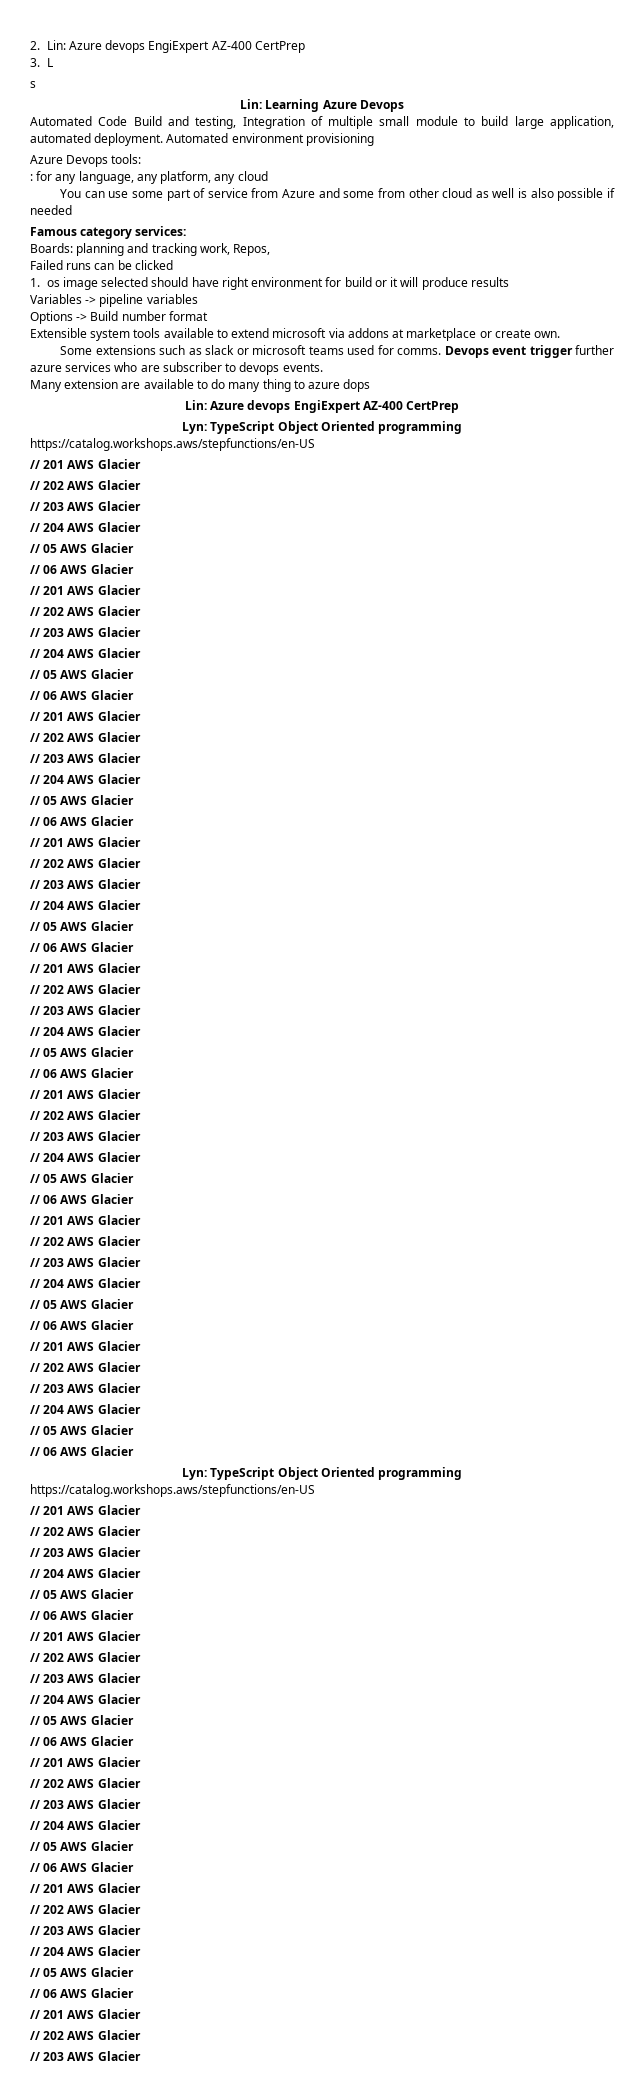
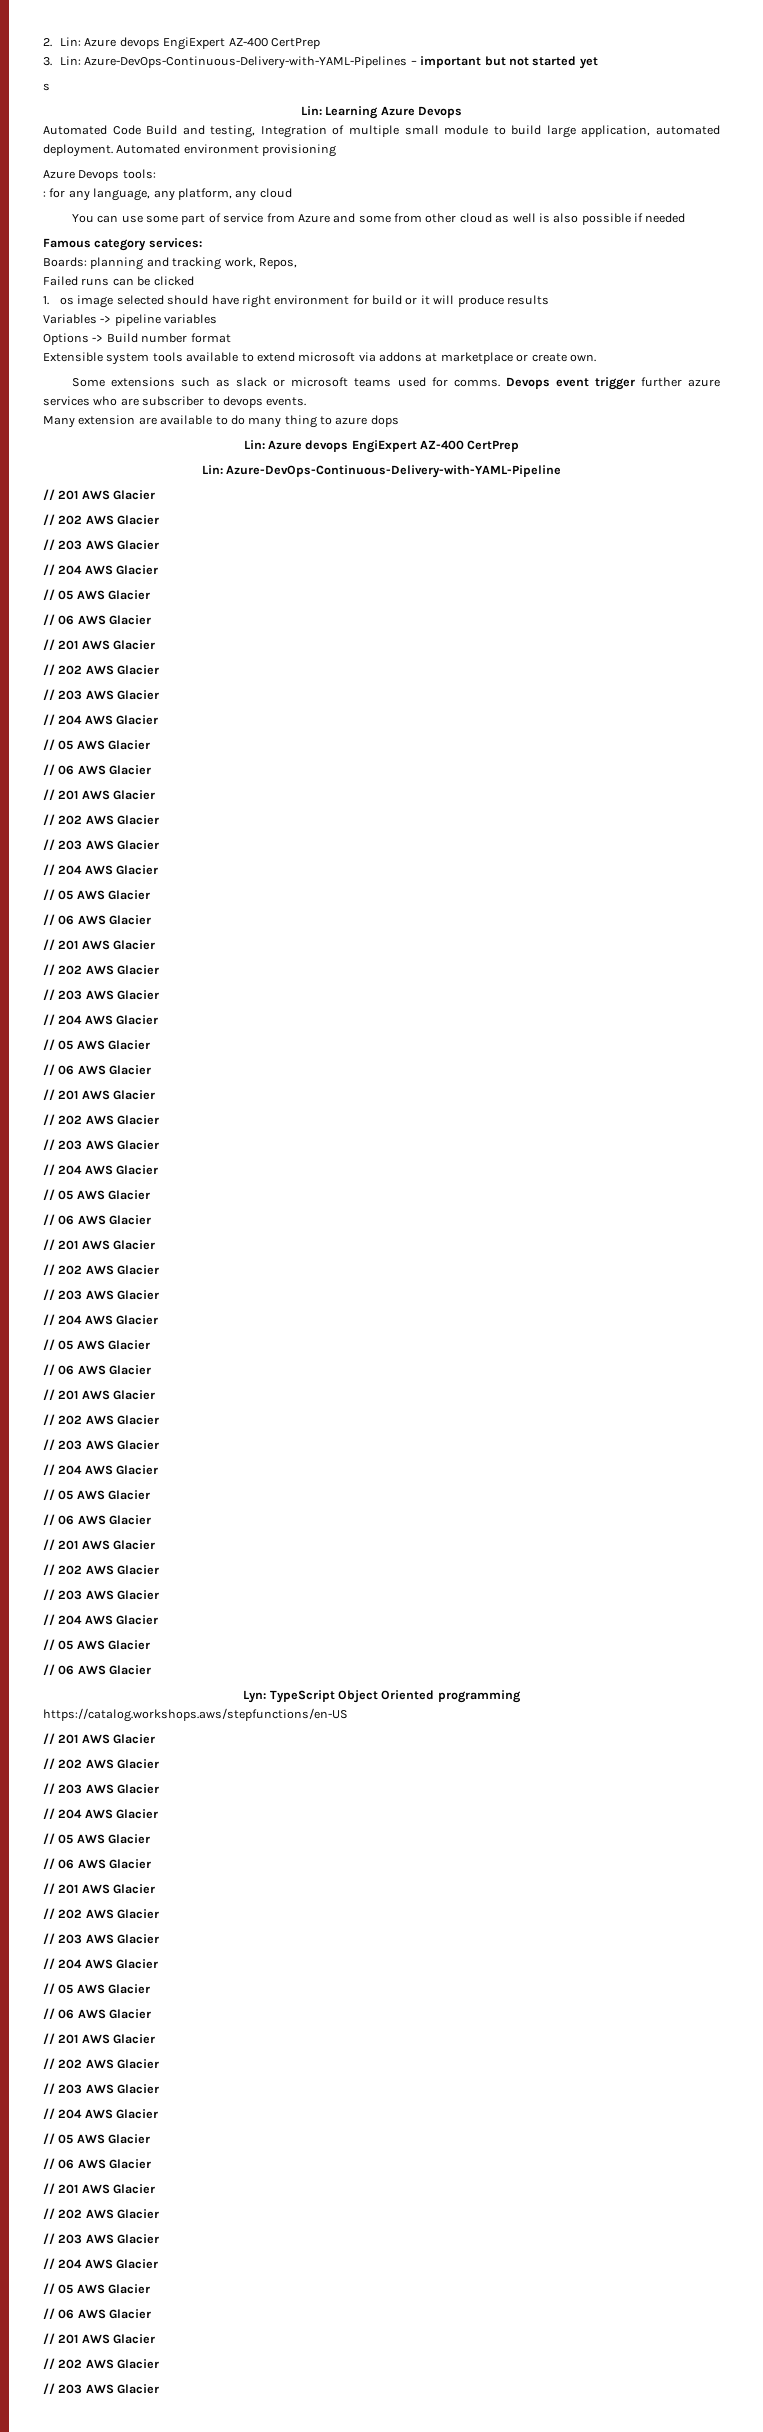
- 3. L
+ 3. Lin: Azure-DevOps-Continuous-Delivery-with-YAML-Pipelines – important but not started yet
  Many extension are available to do many thing to azure dops
  Lin: Azure devops EngiExpert AZ-400 CertPrep
- Lyn: TypeScript Object Oriented programming
- https://catalog.workshops.aws/stepfunctions/en-US
+ Lin: Azure-DevOps-Continuous-Delivery-with-YAML-Pipeline

